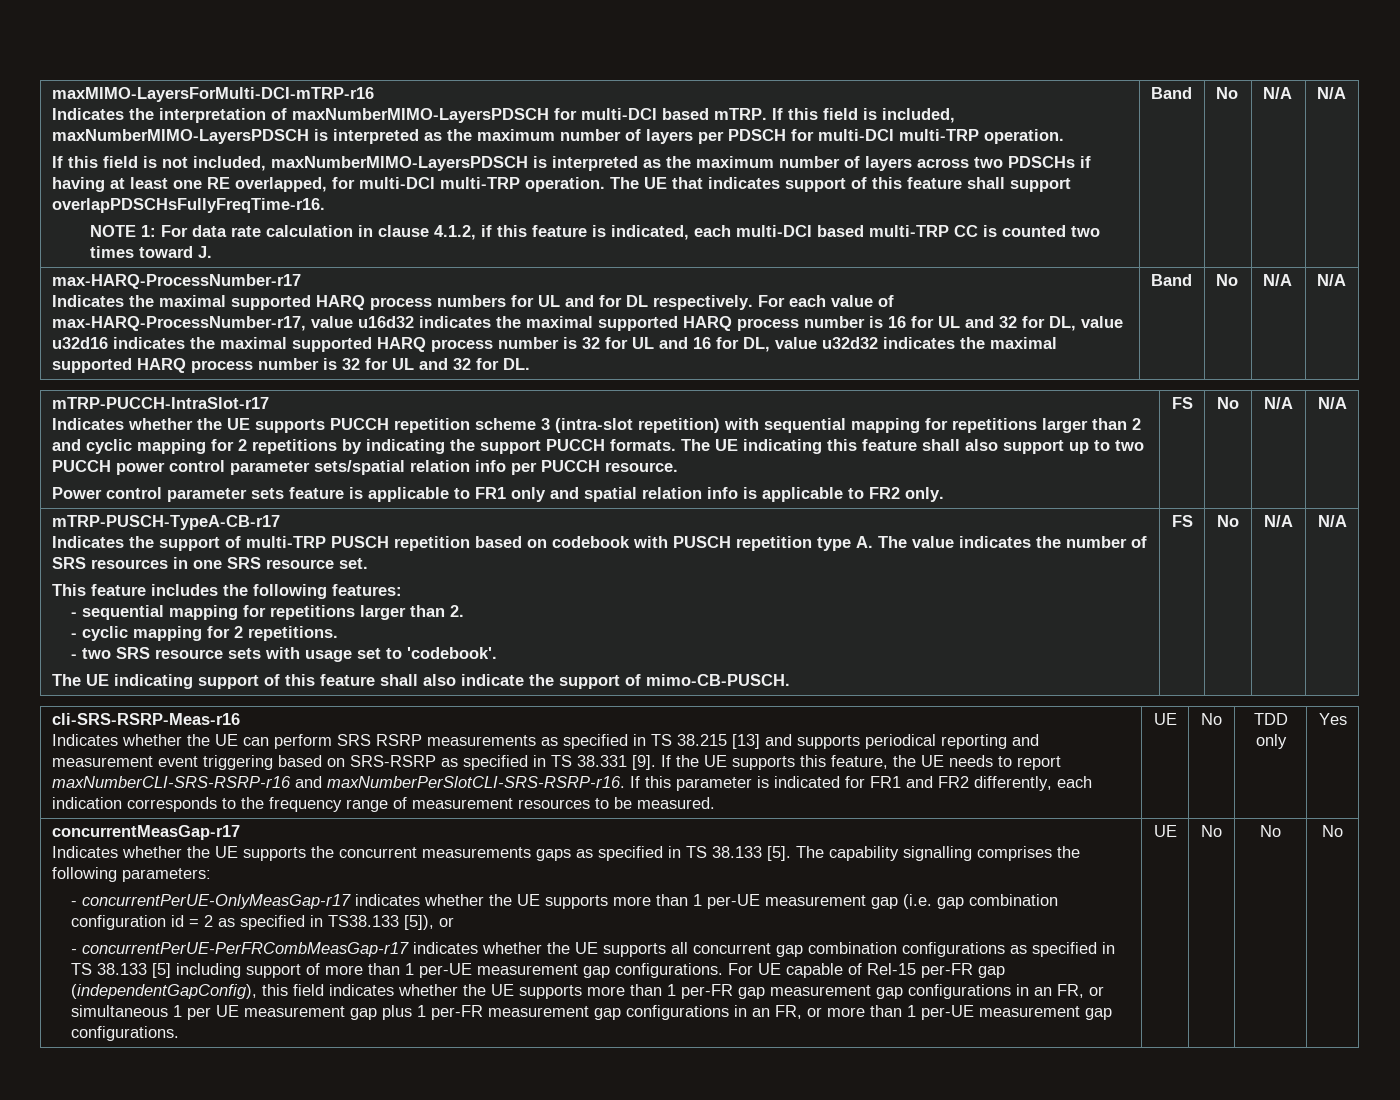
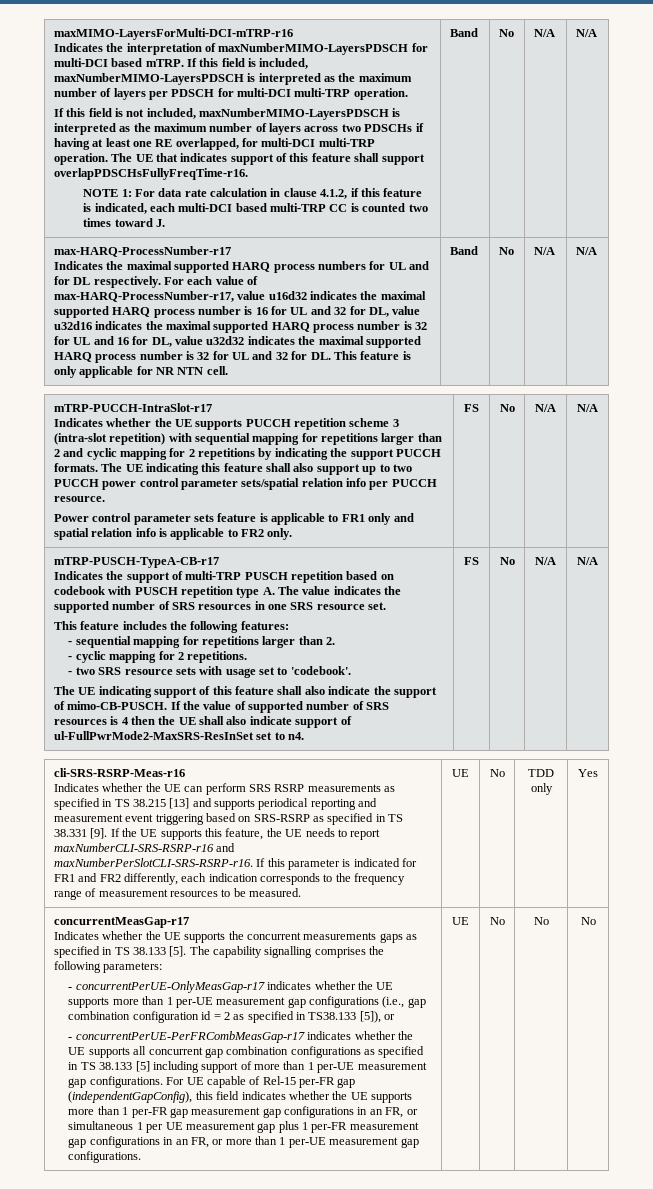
- For each value of max-HARQ-ProcessNumber-r17, value u16d32 indicates the maximal supported HARQ process number is 16 for UL and 32 for DL, value u32d16 indicates the maximal supported HARQ process number is 32 for UL and 16 for DL, value u32d32 indicates the maximal supported HARQ process number is 32 for UL and 32 for DL.
+ For each value of max-HARQ-ProcessNumber-r17, value u16d32 indicates the maximal supported HARQ process number is 16 for UL and 32 for DL, value u32d16 indicates the maximal supported HARQ process number is 32 for UL and 16 for DL, value u32d32 indicates the maximal supported HARQ process number is 32 for UL and 32 for DL. This feature is only applicable for NR NTN cell.
- Indicates the support of multi-TRP PUSCH repetition based on codebook with PUSCH repetition type A. The value indicates the number of SRS resources in one SRS resource set.
+ Indicates the support of multi-TRP PUSCH repetition based on codebook with PUSCH repetition type A. The value indicates the supported number of SRS resources in one SRS resource set.
+ If the value of supported number of SRS resources is 4 then the UE shall also indicate support of ul-FullPwrMode2-MaxSRS-ResInSet set to n4.
- - concurrentPerUE-OnlyMeasGap-r17 indicates whether the UE supports more than 1 per-UE measurement gap (i.e. gap combination configuration id = 2 as specified in TS38.133 [5]), or
+ - concurrentPerUE-OnlyMeasGap-r17 indicates whether the UE supports more than 1 per-UE measurement gap configurations (i.e., gap combination configuration id = 2 as specified in TS38.133 [5]), or

